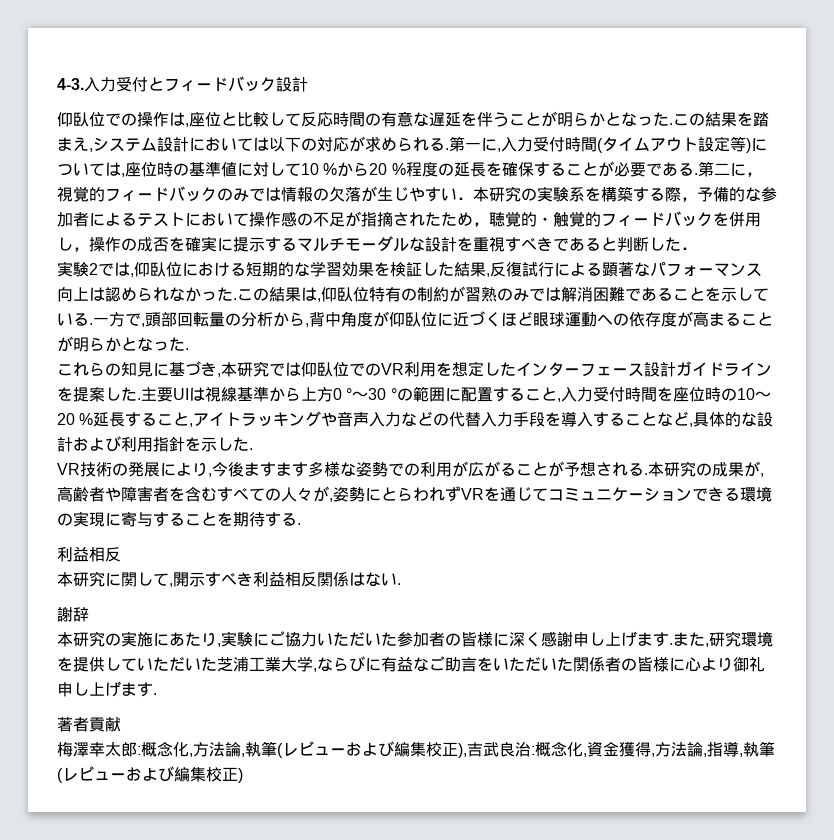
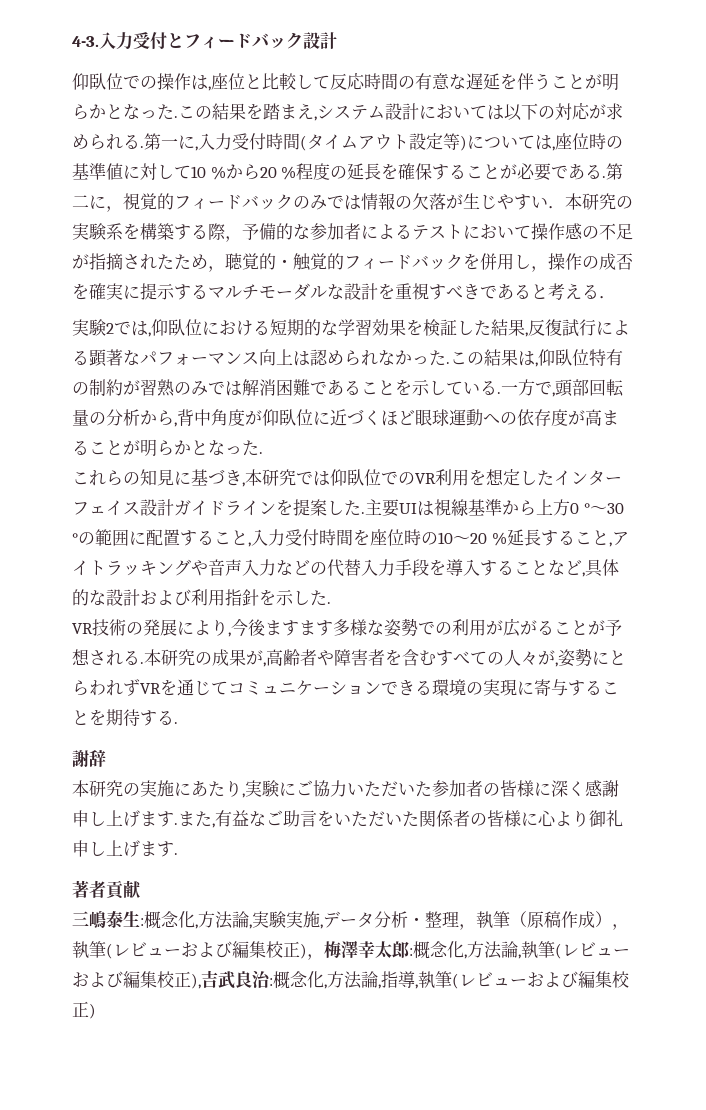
- 第二に，視覚的フィードバックのみでは情報の欠落が生じやすい．本研究の実験系を構築する際，予備的な参加者によるテストにおいて操作感の不足が指摘されたため，聴覚的・触覚的フィードバックを併用し，操作の成否を確実に提示するマルチモーダルな設計を重視すべきであると判断した．
+ 第二に，視覚的フィードバックのみでは情報の欠落が生じやすい．本研究の実験系を構築する際，予備的な参加者によるテストにおいて操作感の不足が指摘されたため，聴覚的・触覚的フィードバックを併用し，操作の成否を確実に提示するマルチモーダルな設計を重視すべきであると考える．
- これらの知見に基づき,本研究では仰臥位でのVR利用を想定したインターフェース設計ガイドラインを提案した.
+ これらの知見に基づき,本研究では仰臥位でのVR利用を想定したインターフェイス設計ガイドラインを提案した.
  本研究の成果が,高齢者や障害者を含むすべての人々が,姿勢にとらわれずVRを通じてコミュニケーションできる環境の実現に寄与することを期待する.
- 利益相反
- 本研究に関して,開示すべき利益相反関係はない.
- また,研究環境を提供していただいた芝浦工業大学,ならびに有益なご助言をいただいた関係者の皆様に心より御礼申し上げます.
+ また,有益なご助言をいただいた関係者の皆様に心より御礼申し上げます.
- 梅澤幸太郎:概念化,方法論,執筆(レビューおよび編集校正),吉武良治:概念化,資金獲得,方法論,指導,執筆(レビューおよび編集校正)
+ 三嶋泰生:概念化,方法論,実験実施,データ分析・整理，執筆（原稿作成），執筆(レビューおよび編集校正)，梅澤幸太郎:概念化,方法論,執筆(レビューおよび編集校正),吉武良治:概念化,方法論,指導,執筆(レビューおよび編集校正)

